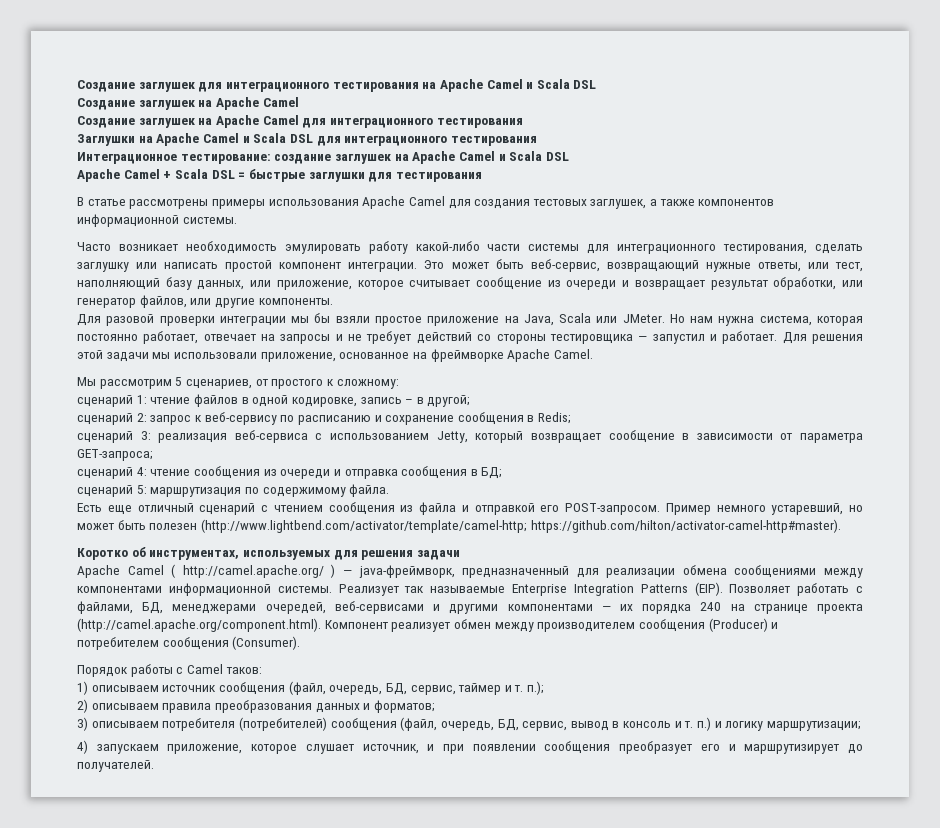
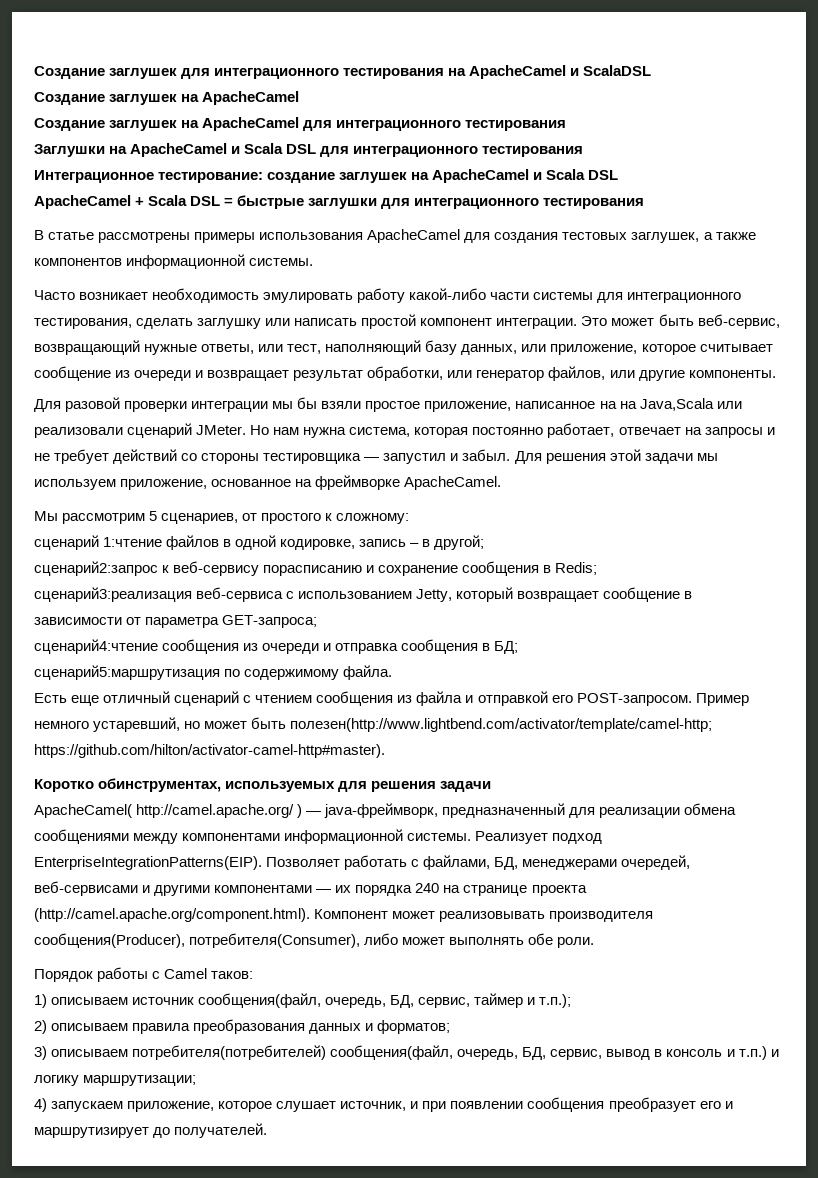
- Создание заглушек для интеграционного тестирования на Apache Camel и Scala DSL
- Создание заглушек на Apache Camel
- Создание заглушек на Apache Camel для интеграционного тестирования
+ Создание заглушек для интеграционного тестирования на ApacheCamel и ScalaDSL
+ Создание заглушек на ApacheCamel
+ Создание заглушек на ApacheCamel для интеграционного тестирования
- Заглушки на Apache Camel и Scala DSL для интеграционного тестирования
+ Заглушки на ApacheCamel и Scala DSL для интеграционного тестирования
- Интеграционное тестирование: создание заглушек на Apache Camel и Scala DSL
- Apache Camel + Scala DSL = быстрые заглушки для тестирования
+ Интеграционное тестирование: создание заглушек на ApacheCamel и Scala DSL
+ ApacheCamel + Scala DSL = быстрые заглушки для интеграционного тестирования
- В статье рассмотрены примеры использования Apache Camel для создания тестовых заглушек, а также компонентов информационной системы.
+ В статье рассмотрены примеры использования ApacheCamel для создания тестовых заглушек, а также компонентов информационной системы.
- Для разовой проверки интеграции мы бы взяли простое приложение на Java, Scala или JMeter.
+ Для разовой проверки интеграции мы бы взяли простое приложение, написанное на на Java,Scala или реализовали сценарий JMeter.
- Но нам нужна система, которая постоянно работает, отвечает на запросы и не требует действий со стороны тестировщика — запустил и работает.
+ Но нам нужна система, которая постоянно работает, отвечает на запросы и не требует действий со стороны тестировщика — запустил и забыл.
- Для решения этой задачи мы использовали приложение, основанное на фреймворке Apache Сamel.
+ Для решения этой задачи мы используем приложение, основанное на фреймворке ApacheСamel.
- сценарий 1: чтение файлов в одной кодировке, запись – в другой;
+ сценарий 1:чтение файлов в одной кодировке, запись – в другой;
- сценарий 2: запрос к веб-сервису по расписанию и сохранение сообщения в Redis;
+ сценарий2:запрос к веб-сервису порасписанию и сохранение сообщения в Redis;
- сценарий 3: реализация веб-сервиса с использованием Jetty, который возвращает сообщение в зависимости от параметра GET-запроса;
+ сценарий3:реализация веб-сервиса с использованием Jetty, который возвращает сообщение в зависимости от параметра GET-запроса;
- сценарий 4: чтение сообщения из очереди и отправка сообщения в БД;
+ сценарий4:чтение сообщения из очереди и отправка сообщения в БД;
- сценарий 5: маршрутизация по содержимому файла.
+ сценарий5:маршрутизация по содержимому файла.
- Пример немного устаревший, но может быть полезен (http://www.lightbend.com/activator/template/camel-http; https://github.com/hilton/activator-camel-http#master).
+ Пример немного устаревший, но может быть полезен(http://www.lightbend.com/activator/template/camel-http; https://github.com/hilton/activator-camel-http#master).
- Коротко об инструментах, используемых для решения задачи
+ Коротко обинструментах, используемых для решения задачи
- Apache Camel ( http://camel.apache.org/ ) — java-фреймворк, предназначенный для реализации обмена сообщениями между компонентами информационной системы.
+ ApacheCamel( http://camel.apache.org/ ) — java-фреймворк, предназначенный для реализации обмена сообщениями между компонентами информационной системы.
- Реализует так называемые Enterprise Integration Patterns (EIP).
+ Реализует подход EnterpriseIntegrationPatterns(EIP).
- Позволяет работать с файлами, БД, менеджерами очередей, веб-сервисами и другими компонентами — их порядка 240 на странице проекта (http://camel.apache.org/component.html). Компонент реализует обмен между производителем сообщения (Producer) и потребителем сообщения (Consumer).
+ Позволяет работать с файлами, БД, менеджерами очередей, веб-сервисами и другими компонентами — их порядка 240 на странице проекта (http://camel.apache.org/component.html). Компонент может реализовывать производителя сообщения(Producer), потребителя(Consumer), либо может выполнять обе роли.
- 1) описываем источник сообщения (файл, очередь, БД, сервис, таймер и т. п.);
+ 1) описываем источник сообщения(файл, очередь, БД, сервис, таймер и т.п.);
- 3) описываем потребителя (потребителей) сообщения (файл, очередь, БД, сервис, вывод в консоль и т. п.) и логику маршрутизации;
+ 3) описываем потребителя(потребителей) сообщения(файл, очередь, БД, сервис, вывод в консоль и т.п.) и логику маршрутизации;

